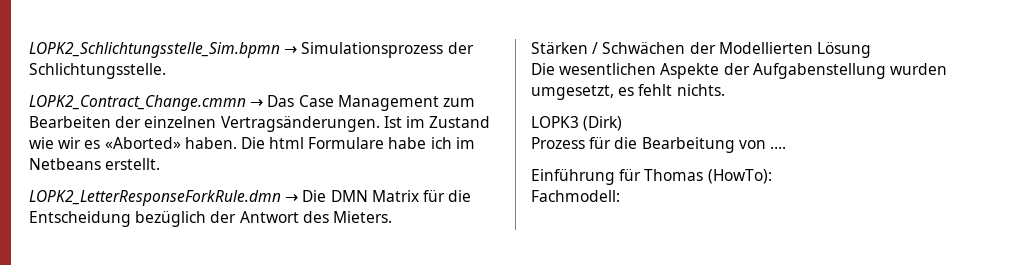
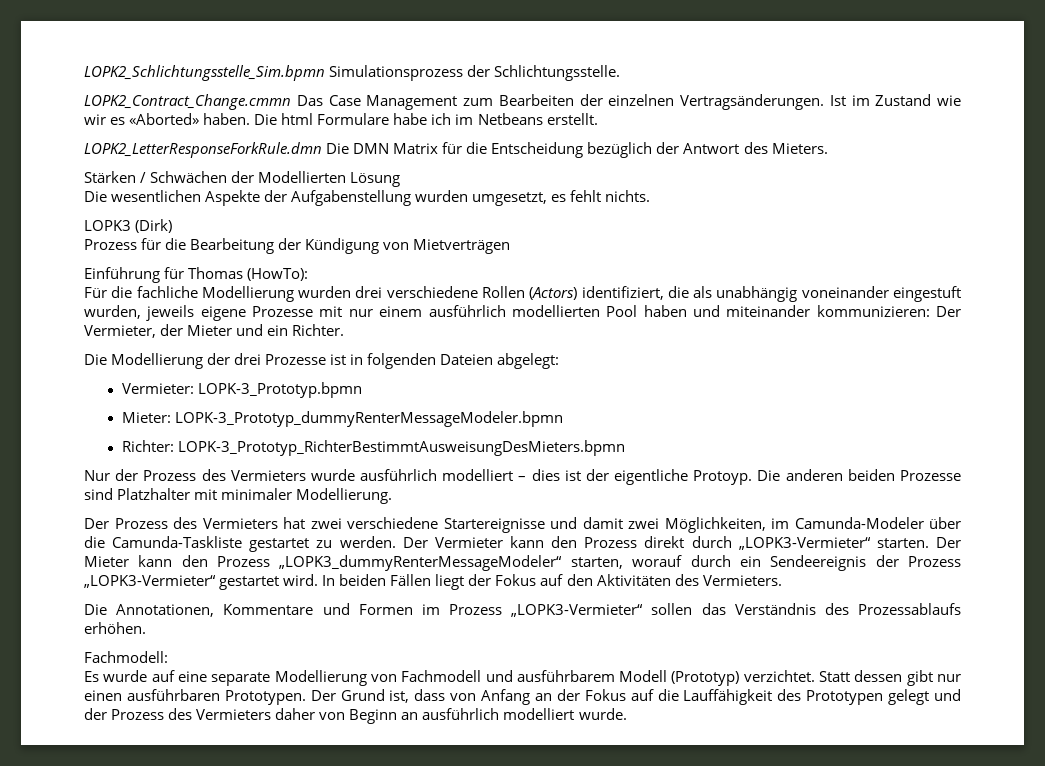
- LOPK2_Schlichtungsstelle_Sim.bpmn → Simulationsprozess der Schlichtungsstelle.
+ LOPK2_Schlichtungsstelle_Sim.bpmn Simulationsprozess der Schlichtungsstelle.
- LOPK2_Contract_Change.cmmn → Das Case Management zum Bearbeiten der einzelnen Vertragsänderungen.
+ LOPK2_Contract_Change.cmmn Das Case Management zum Bearbeiten der einzelnen Vertragsänderungen.
- LOPK2_LetterResponseForkRule.dmn → Die DMN Matrix für die Entscheidung bezüglich der Antwort des Mieters.
+ LOPK2_LetterResponseForkRule.dmn Die DMN Matrix für die Entscheidung bezüglich der Antwort des Mieters.
- Prozess für die Bearbeitung von ….
+ Prozess für die Bearbeitung der Kündigung von Mietverträgen
+ Für die fachliche Modellierung wurden drei verschiedene Rollen (Actors) identifiziert, die als unabhängig voneinander eingestuft wurden, jeweils eigene Prozesse mit nur einem ausführlich modellierten Pool haben und miteinander kommunizieren: Der Vermieter, der Mieter und ein Richter.
+ Die Modellierung der drei Prozesse ist in folgenden Dateien abgelegt:
+ Vermieter: LOPK-3_Prototyp.bpmn
+ Mieter: LOPK-3_Prototyp_dummyRenterMessageModeler.bpmn
+ Richter: LOPK-3_Prototyp_RichterBestimmtAusweisungDesMieters.bpmn
+ Nur der Prozess des Vermieters wurde ausführlich modelliert – dies ist der eigentliche Protoyp. Die anderen beiden Prozesse sind Platzhalter mit minimaler Modellierung.
+ Der Prozess des Vermieters hat zwei verschiedene Startereignisse und damit zwei Möglichkeiten, im Camunda-Modeler über die Camunda-Taskliste gestartet zu werden. Der Vermieter kann den Prozess direkt durch „LOPK3-Vermieter“ starten. Der Mieter kann den Prozess „LOPK3_dummyRenterMessageModeler“ starten, worauf durch ein Sendeereignis der Prozess „LOPK3-Vermieter“ gestartet wird. In beiden Fällen liegt der Fokus auf den Aktivitäten des Vermieters.
+ Die Annotationen, Kommentare und Formen im Prozess „LOPK3-Vermieter“ sollen das Verständnis des Prozessablaufs erhöhen.
  Fachmodell:
+ Es wurde auf eine separate Modellierung von Fachmodell und ausführbarem Modell (Prototyp) verzichtet. Statt dessen gibt nur einen ausführbaren Prototypen. Der Grund ist, dass von Anfang an der Fokus auf die Lauffähigkeit des Prototypen gelegt und der Prozess des Vermieters daher von Beginn an ausführlich modelliert wurde.

